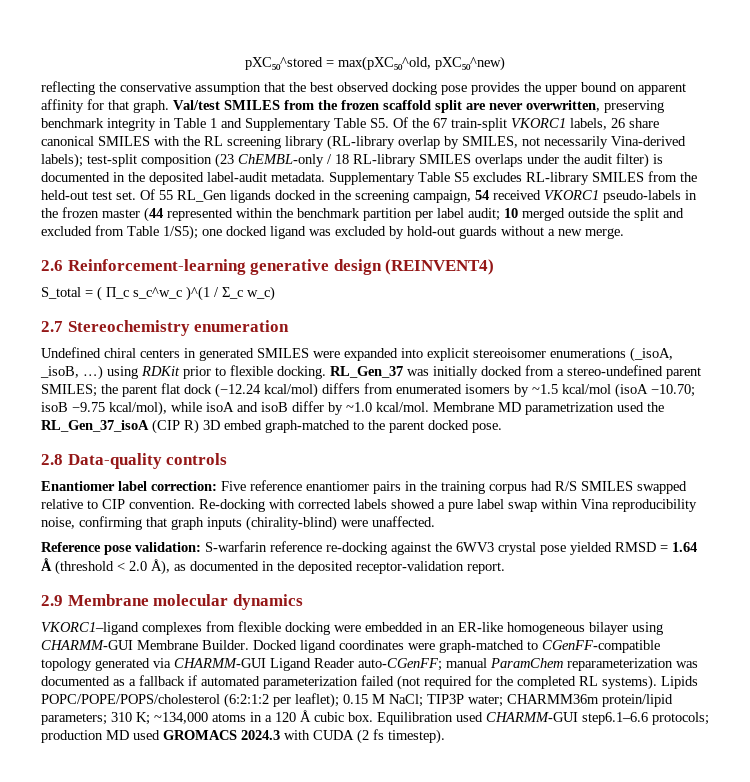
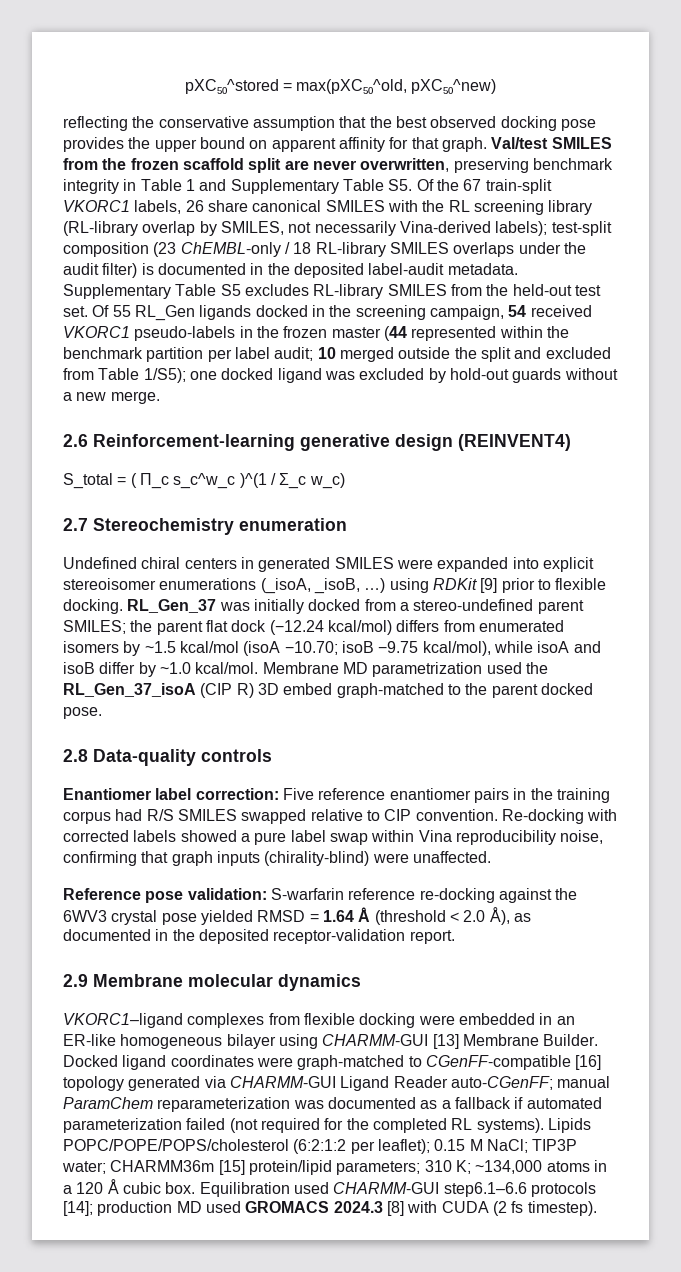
- Undefined chiral centers in generated SMILES were expanded into explicit stereoisomer enumerations (_isoA, _isoB, …) using RDKit prior to flexible docking.
+ Undefined chiral centers in generated SMILES were expanded into explicit stereoisomer enumerations (_isoA, _isoB, …) using RDKit [9] prior to flexible docking.
- VKORC1–ligand complexes from flexible docking were embedded in an ER-like homogeneous bilayer using CHARMM-GUI Membrane Builder.
+ VKORC1–ligand complexes from flexible docking were embedded in an ER-like homogeneous bilayer using CHARMM-GUI [13] Membrane Builder.
- Docked ligand coordinates were graph-matched to CGenFF-compatible topology generated via CHARMM-GUI Ligand Reader auto-CGenFF; manual ParamChem reparameterization was documented as a fallback if automated parameterization failed (not required for the completed RL systems).
+ Docked ligand coordinates were graph-matched to CGenFF-compatible [16] topology generated via CHARMM-GUI Ligand Reader auto-CGenFF; manual ParamChem reparameterization was documented as a fallback if automated parameterization failed (not required for the completed RL systems).
- Lipids POPC/POPE/POPS/cholesterol (6:2:1:2 per leaflet); 0.15 M NaCl; TIP3P water; CHARMM36m protein/lipid parameters; 310 K; ~134,000 atoms in a 120 Å cubic box.
+ Lipids POPC/POPE/POPS/cholesterol (6:2:1:2 per leaflet); 0.15 M NaCl; TIP3P water; CHARMM36m [15] protein/lipid parameters; 310 K; ~134,000 atoms in a 120 Å cubic box.
- Equilibration used CHARMM-GUI step6.1–6.6 protocols; production MD used GROMACS 2024.3 with CUDA (2 fs timestep).
+ Equilibration used CHARMM-GUI step6.1–6.6 protocols [14]; production MD used GROMACS 2024.3 [8] with CUDA (2 fs timestep).

